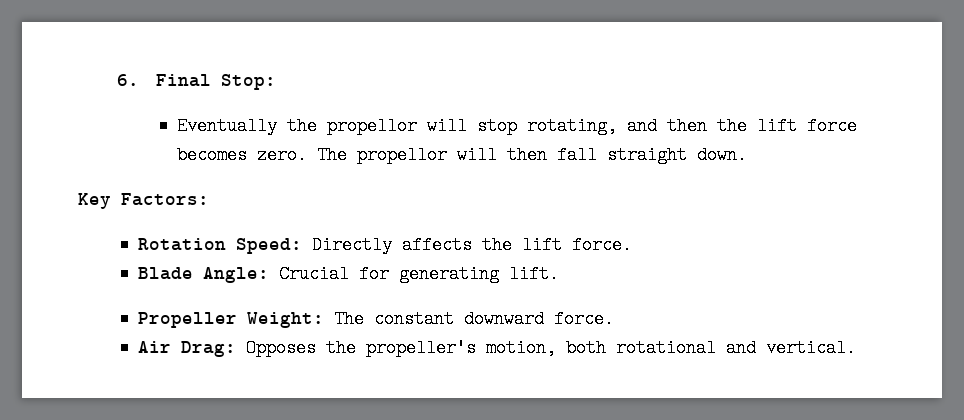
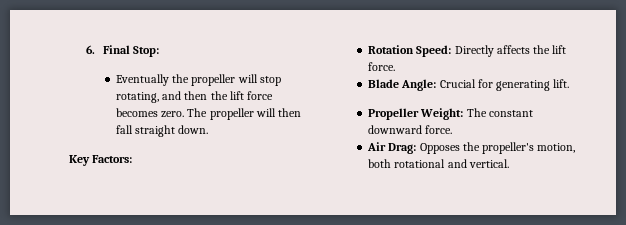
- Eventually the propellor will stop rotating, and then the lift force becomes zero.
+ Eventually the propeller will stop rotating, and then the lift force becomes zero.
- The propellor will then fall straight down.
+ The propeller will then fall straight down.

